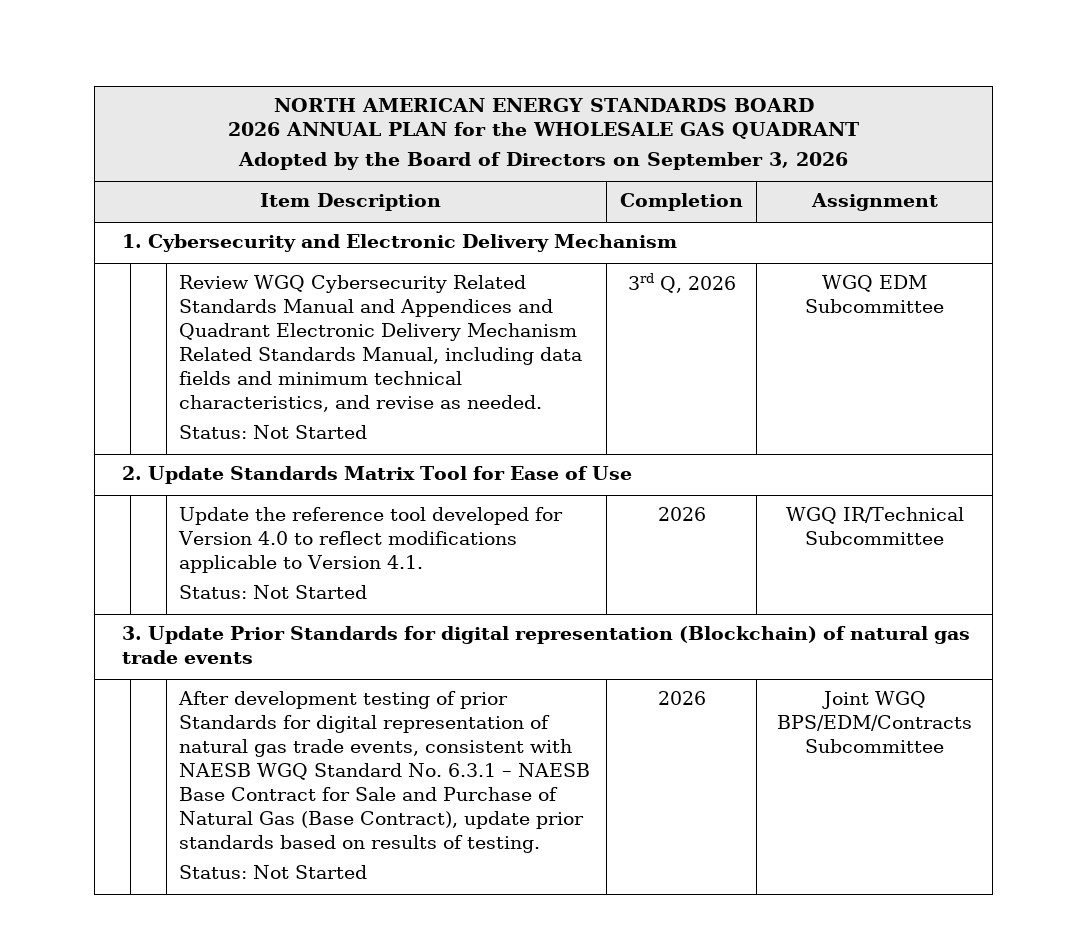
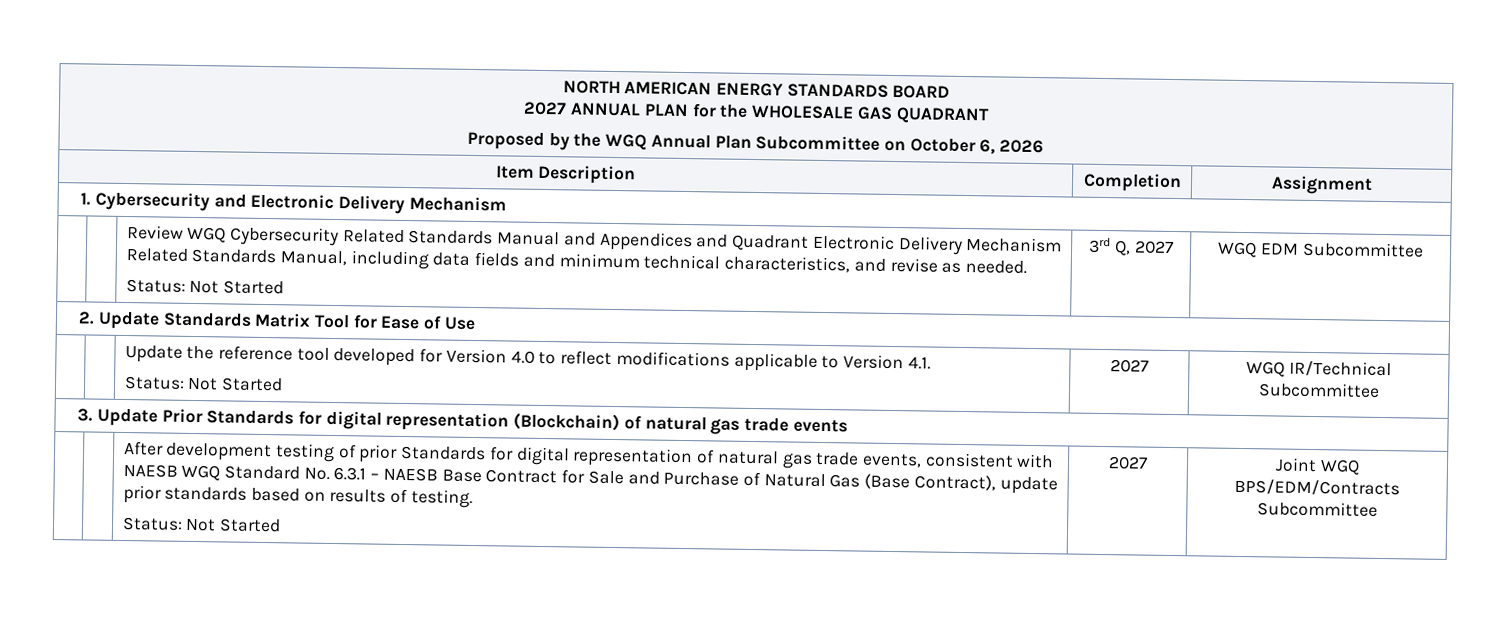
  NORTH AMERICAN ENERGY STANDARDS BOARD
- 2026 ANNUAL PLAN for the WHOLESALE GAS QUADRANT
- Adopted by the Board of Directors on September 3, 2026
+ 2027 ANNUAL PLAN for the WHOLESALE GAS QUADRANT
+ Proposed by the WGQ Annual Plan Subcommittee on October 6, 2026
  | | Review WGQ Cybersecurity Related Standards Manual and Appendices and Quadrant Electronic Delivery Mechanism Related Standards Manual, including data fields and minimum technical characteristics, and revise as needed.
- Status: Not Started | 3rd Q, 2026 | WGQ EDM Subcommittee
+ Status: Not Started | 3rd Q, 2027 | WGQ EDM Subcommittee
  | | Update the reference tool developed for Version 4.0 to reflect modifications applicable to Version 4.1.
- Status: Not Started | 2026 | WGQ IR/Technical Subcommittee
+ Status: Not Started | 2027 | WGQ IR/Technical Subcommittee
  After development testing of prior Standards for digital representation of natural gas trade events, consistent with NAESB WGQ Standard No. 6.3.1 – NAESB Base Contract for Sale and Purchase of Natural Gas (Base Contract), update prior standards based on results of testing.
- Status: Not Started | 2026
+ Status: Not Started | 2027

